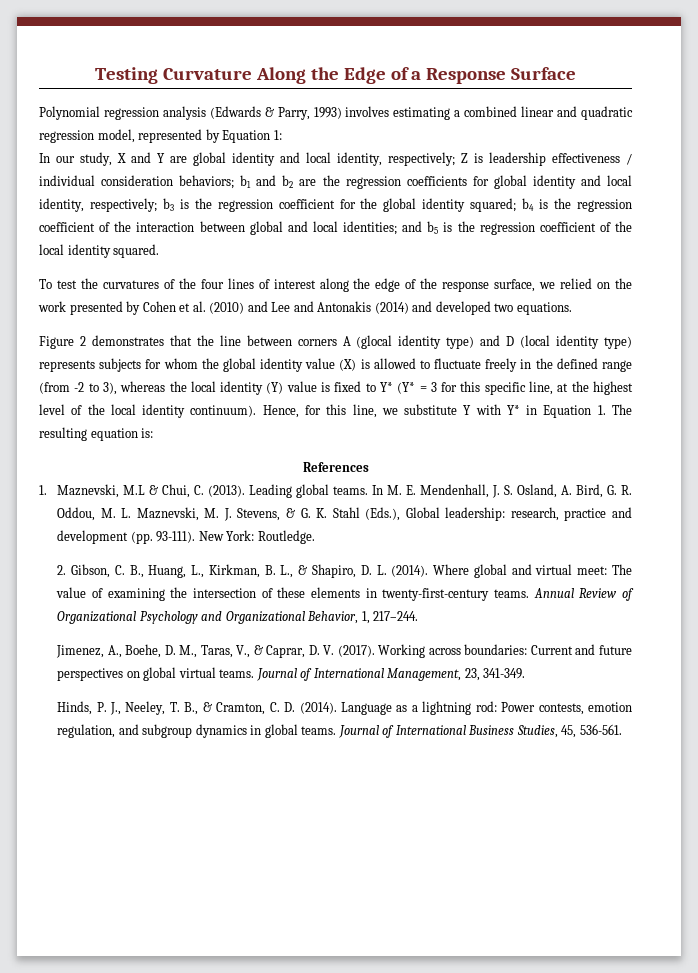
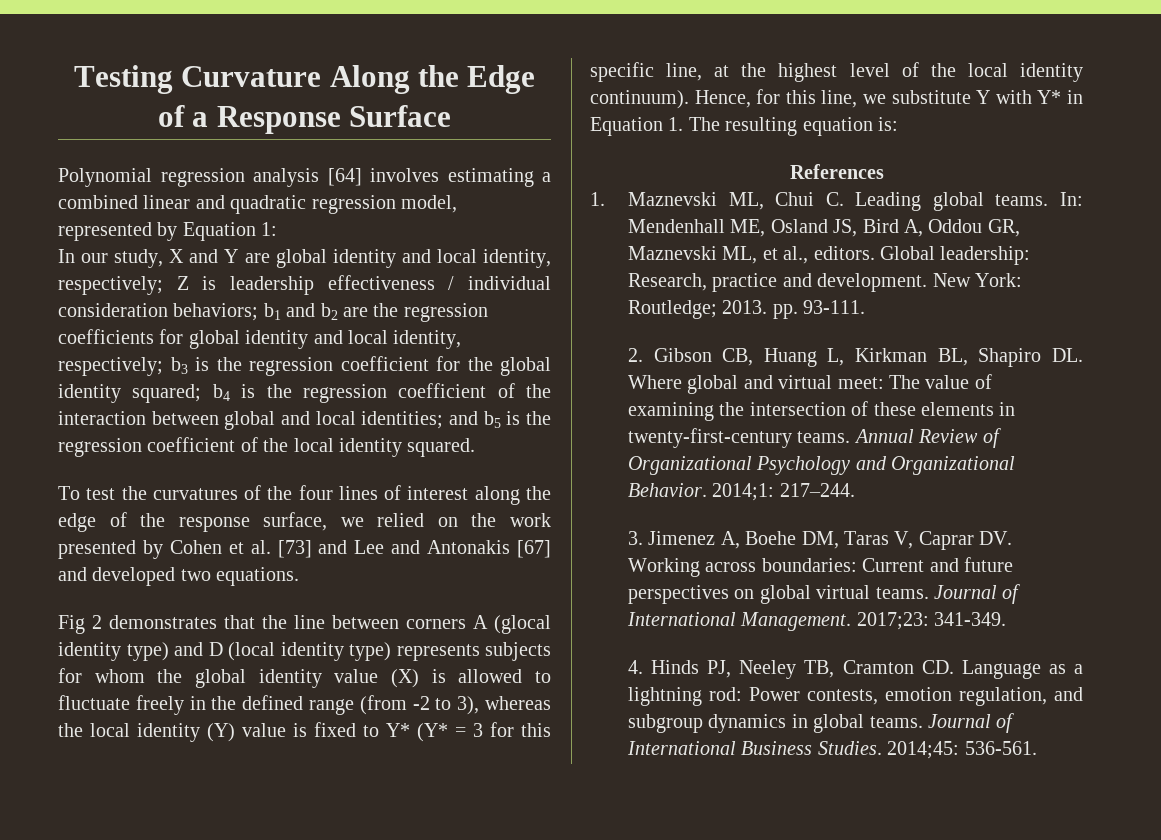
- Polynomial regression analysis (Edwards & Parry, 1993) involves estimating a combined linear and quadratic regression model, represented by Equation 1:
+ Polynomial regression analysis [64] involves estimating a combined linear and quadratic regression model, represented by Equation 1:
- To test the curvatures of the four lines of interest along the edge of the response surface, we relied on the work presented by Cohen et al. (2010) and Lee and Antonakis (2014) and developed two equations.
+ To test the curvatures of the four lines of interest along the edge of the response surface, we relied on the work presented by Cohen et al. [73] and Lee and Antonakis [67] and developed two equations.
- Figure 2 demonstrates that the line between corners A (glocal identity type) and D (local identity type) represents subjects for whom the global identity value (X) is allowed to fluctuate freely in the defined range (from -2 to 3), whereas the local identity (Y) value is fixed to Y* (Y* = 3 for this specific line, at the highest level of the local identity continuum).
+ Fig 2 demonstrates that the line between corners A (glocal identity type) and D (local identity type) represents subjects for whom the global identity value (X) is allowed to fluctuate freely in the defined range (from -2 to 3), whereas the local identity (Y) value is fixed to Y* (Y* = 3 for this specific line, at the highest level of the local identity continuum).
- 1. Maznevski, M.L & Chui, C. (2013). Leading global teams. In M. E. Mendenhall, J. S. Osland, A. Bird, G. R. Oddou, M. L. Maznevski, M. J. Stevens, & G. K. Stahl (Eds.), Global leadership: research, practice and development (pp. 93-111). New York: Routledge.
- 2. Gibson, C. B., Huang, L., Kirkman, B. L., & Shapiro, D. L. (2014). Where global and virtual meet: The value of examining the intersection of these elements in twenty-first-century teams.
+ 1. Maznevski ML, Chui C. Leading global teams. In: Mendenhall ME, Osland JS, Bird A, Oddou GR, Maznevski ML, et al., editors. Global leadership: Research, practice and development. New York: Routledge; 2013. pp. 93-111.
+ 2. Gibson CB, Huang L, Kirkman BL, Shapiro DL. Where global and virtual meet: The value of examining the intersection of these elements in twenty-first-century teams.
- Annual Review of Organizational Psychology and Organizational Behavior, 1, 217–244.
+ Annual Review of Organizational Psychology and Organizational Behavior. 2014;1: 217–244.
- Jimenez, A., Boehe, D. M., Taras, V., & Caprar, D. V. (2017). Working across boundaries: Current and future perspectives on global virtual teams.
+ 3. Jimenez A, Boehe DM, Taras V, Caprar DV. Working across boundaries: Current and future perspectives on global virtual teams.
- Journal of International Management, 23, 341-349.
+ Journal of International Management. 2017;23: 341-349.
- Hinds, P. J., Neeley, T. B., & Cramton, C. D. (2014). Language as a lightning rod: Power contests, emotion regulation, and subgroup dynamics in global teams.
+ 4. Hinds PJ, Neeley TB, Cramton CD. Language as a lightning rod: Power contests, emotion regulation, and subgroup dynamics in global teams.
- Journal of International Business Studies, 45, 536-561.
+ Journal of International Business Studies. 2014;45: 536-561.

